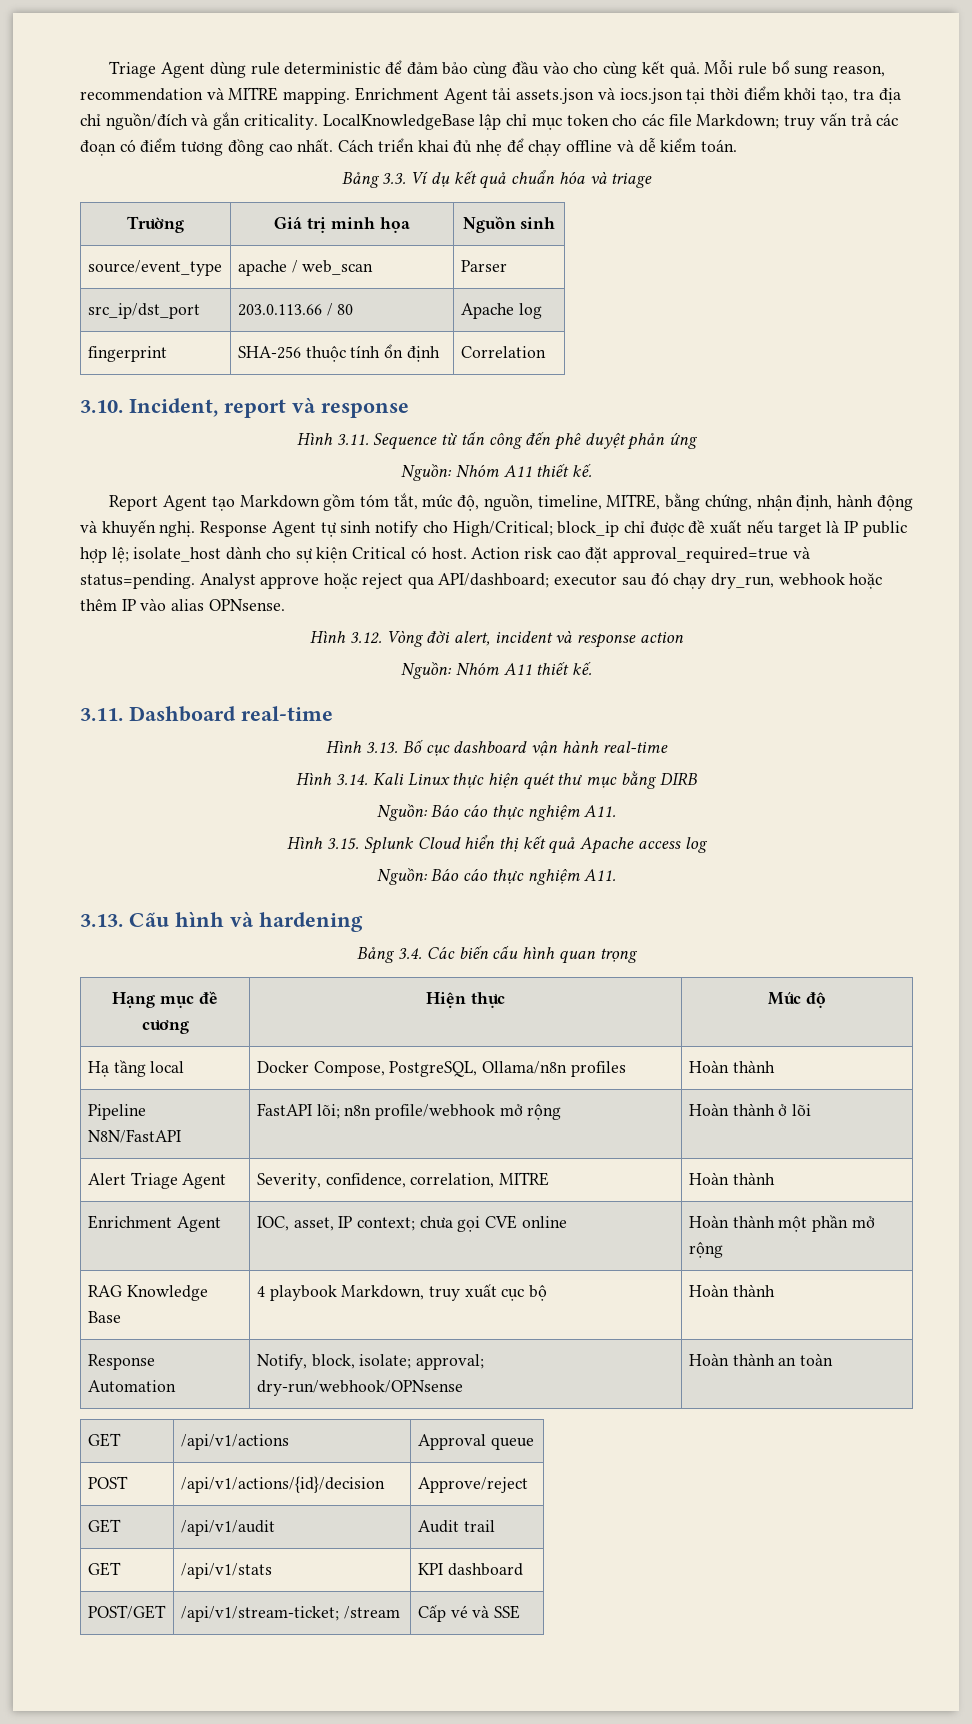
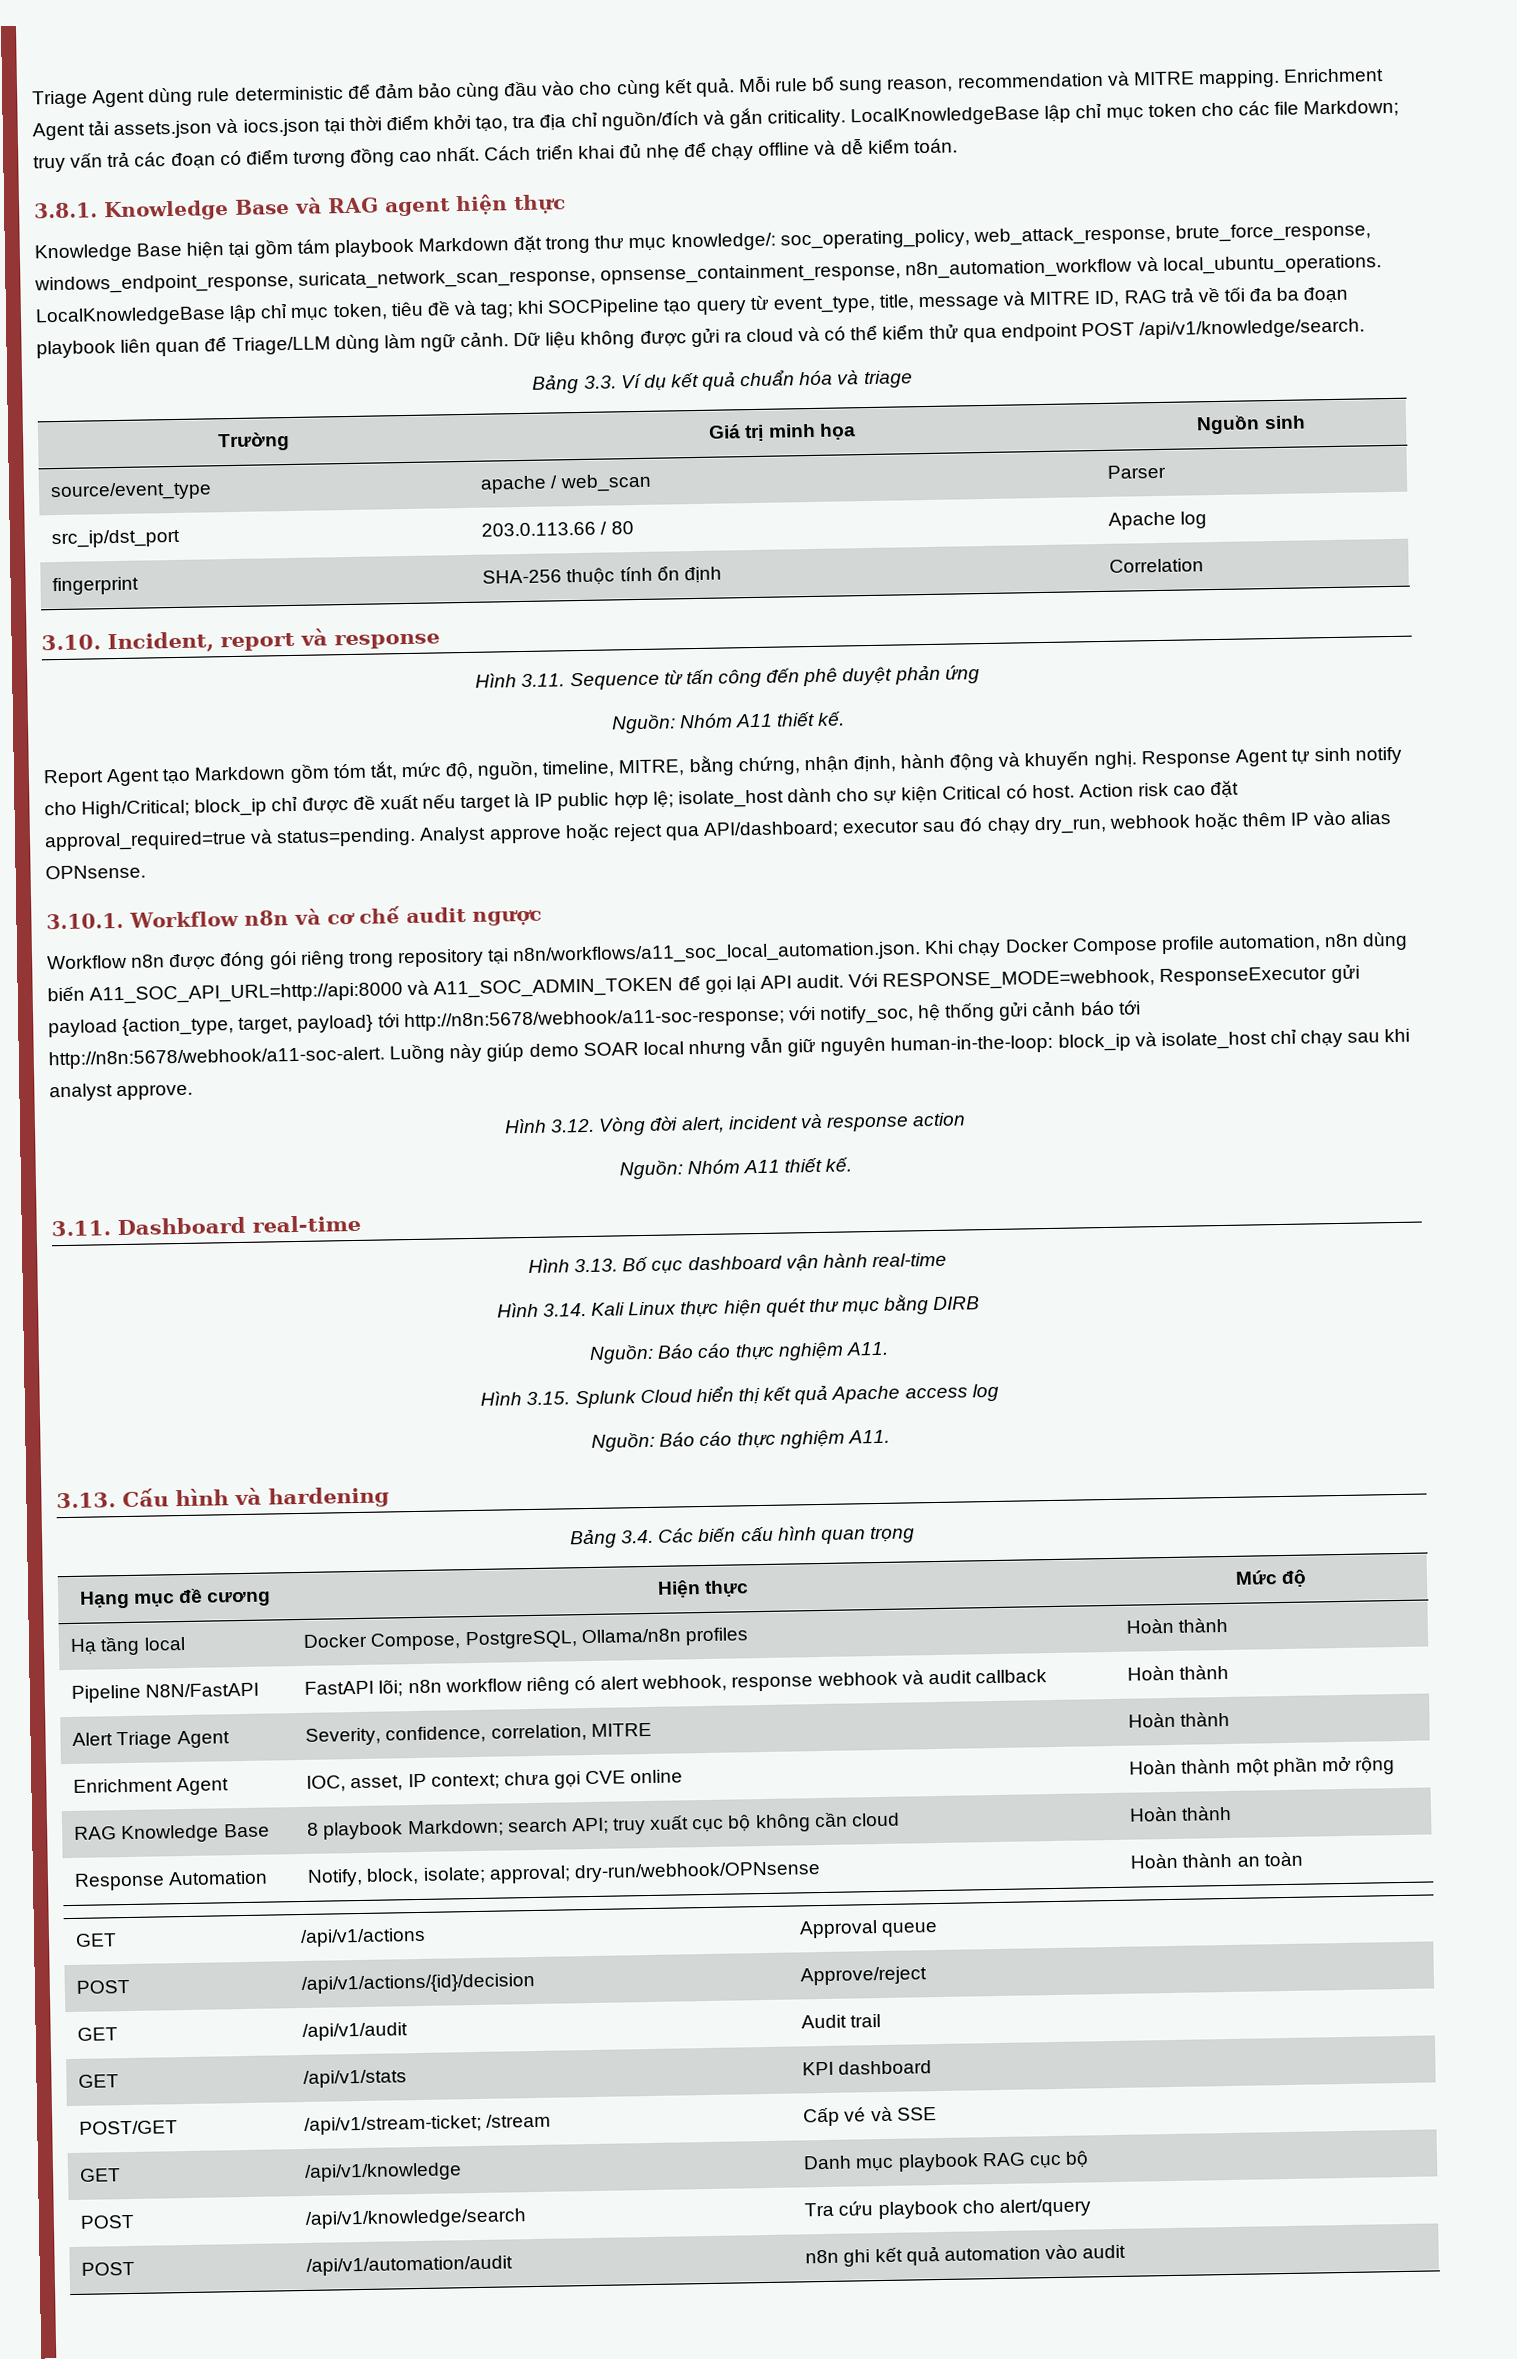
+ 3.8.1. Knowledge Base và RAG agent hiện thực
+ Knowledge Base hiện tại gồm tám playbook Markdown đặt trong thư mục knowledge/: soc_operating_policy, web_attack_response, brute_force_response, windows_endpoint_response, suricata_network_scan_response, opnsense_containment_response, n8n_automation_workflow và local_ubuntu_operations. LocalKnowledgeBase lập chỉ mục token, tiêu đề và tag; khi SOCPipeline tạo query từ event_type, title, message và MITRE ID, RAG trả về tối đa ba đoạn playbook liên quan để Triage/LLM dùng làm ngữ cảnh. Dữ liệu không được gửi ra cloud và có thể kiểm thử qua endpoint POST /api/v1/knowledge/search.
+ 3.10.1. Workflow n8n và cơ chế audit ngược
+ Workflow n8n được đóng gói riêng trong repository tại n8n/workflows/a11_soc_local_automation.json. Khi chạy Docker Compose profile automation, n8n dùng biến A11_SOC_API_URL=http://api:8000 và A11_SOC_ADMIN_TOKEN để gọi lại API audit. Với RESPONSE_MODE=webhook, ResponseExecutor gửi payload {action_type, target, payload} tới http://n8n:5678/webhook/a11-soc-response; với notify_soc, hệ thống gửi cảnh báo tới http://n8n:5678/webhook/a11-soc-alert. Luồng này giúp demo SOAR local nhưng vẫn giữ nguyên human-in-the-loop: block_ip và isolate_host chỉ chạy sau khi analyst approve.
- Pipeline N8N/FastAPI | FastAPI lõi; n8n profile/webhook mở rộng | Hoàn thành ở lõi
+ Pipeline N8N/FastAPI | FastAPI lõi; n8n workflow riêng có alert webhook, response webhook và audit callback | Hoàn thành
- RAG Knowledge Base | 4 playbook Markdown, truy xuất cục bộ | Hoàn thành
+ RAG Knowledge Base | 8 playbook Markdown; search API; truy xuất cục bộ không cần cloud | Hoàn thành
+ GET | /api/v1/knowledge | Danh mục playbook RAG cục bộ
+ POST | /api/v1/knowledge/search | Tra cứu playbook cho alert/query
+ POST | /api/v1/automation/audit | n8n ghi kết quả automation vào audit

